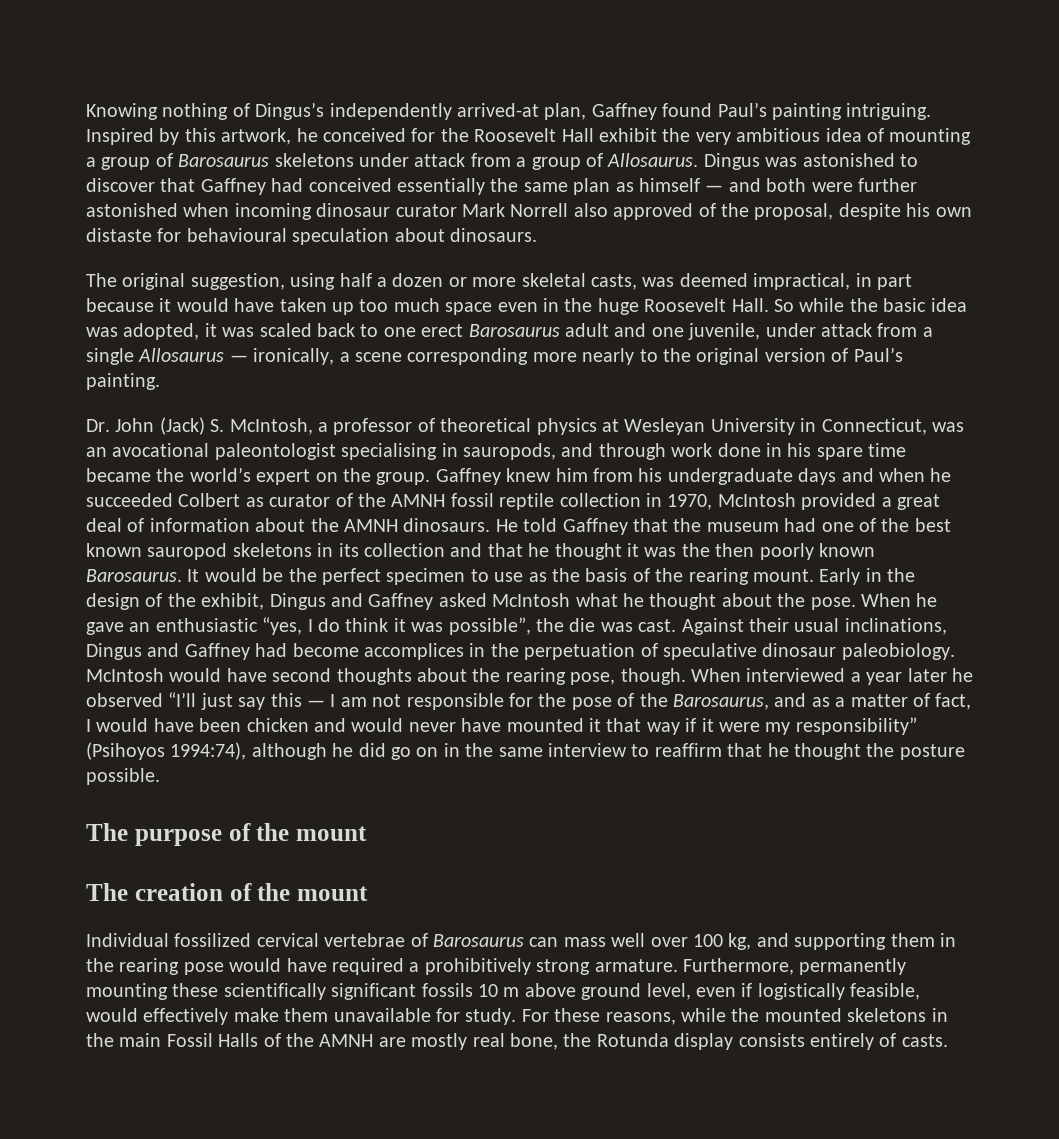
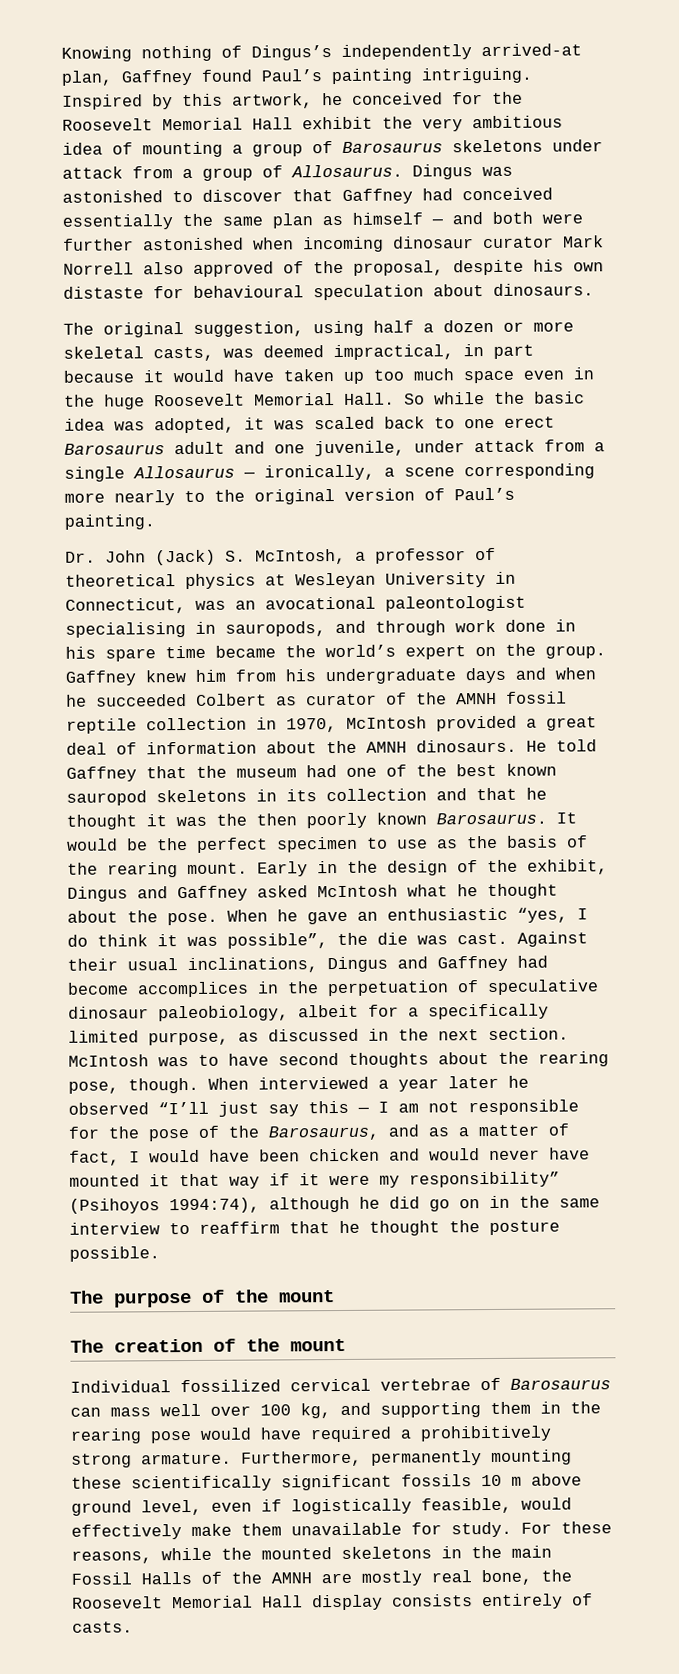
- Inspired by this artwork, he conceived for the Roosevelt Hall exhibit the very ambitious idea of mounting a group of Barosaurus skeletons under attack from a group of Allosaurus.
+ Inspired by this artwork, he conceived for the Roosevelt Memorial Hall exhibit the very ambitious idea of mounting a group of Barosaurus skeletons under attack from a group of Allosaurus.
- The original suggestion, using half a dozen or more skeletal casts, was deemed impractical, in part because it would have taken up too much space even in the huge Roosevelt Hall.
+ The original suggestion, using half a dozen or more skeletal casts, was deemed impractical, in part because it would have taken up too much space even in the huge Roosevelt Memorial Hall.
- Against their usual inclinations, Dingus and Gaffney had become accomplices in the perpetuation of speculative dinosaur paleobiology. McIntosh would have second thoughts about the rearing pose, though.
+ Against their usual inclinations, Dingus and Gaffney had become accomplices in the perpetuation of speculative dinosaur paleobiology, albeit for a specifically limited purpose, as discussed in the next section. McIntosh was to have second thoughts about the rearing pose, though.
- For these reasons, while the mounted skeletons in the main Fossil Halls of the AMNH are mostly real bone, the Rotunda display consists entirely of casts.
+ For these reasons, while the mounted skeletons in the main Fossil Halls of the AMNH are mostly real bone, the Roosevelt Memorial Hall display consists entirely of casts.

